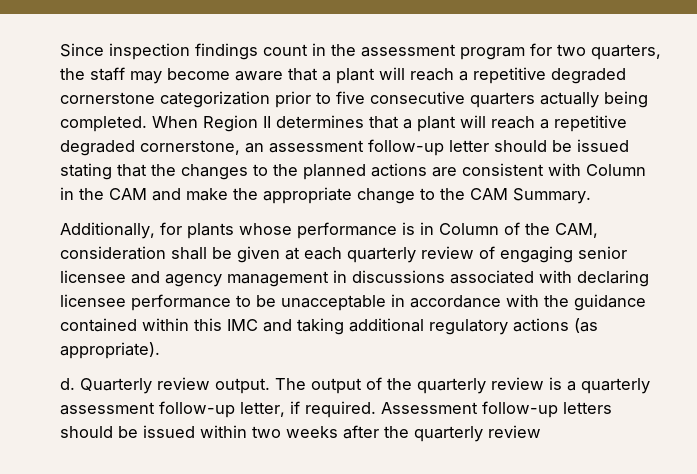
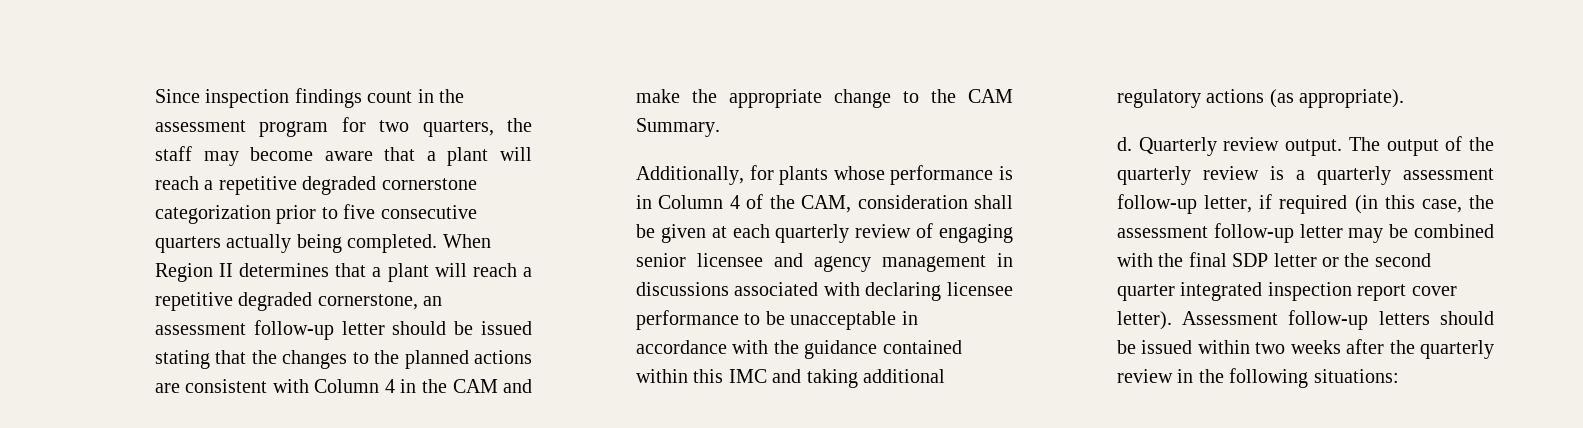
- When Region II determines that a plant will reach a repetitive degraded cornerstone, an assessment follow-up letter should be issued stating that the changes to the planned actions are consistent with Column in the CAM and make the appropriate change to the CAM Summary.
+ When Region II determines that a plant will reach a repetitive degraded cornerstone, an assessment follow-up letter should be issued stating that the changes to the planned actions are consistent with Column 4 in the CAM and make the appropriate change to the CAM Summary.
- Additionally, for plants whose performance is in Column of the CAM, consideration shall be given at each quarterly review of engaging senior licensee and agency management in discussions associated with declaring licensee performance to be unacceptable in accordance with the guidance contained within this IMC and taking additional regulatory actions (as appropriate).
+ Additionally, for plants whose performance is in Column 4 of the CAM, consideration shall be given at each quarterly review of engaging senior licensee and agency management in discussions associated with declaring licensee performance to be unacceptable in accordance with the guidance contained within this IMC and taking additional regulatory actions (as appropriate).
- The output of the quarterly review is a quarterly assessment follow-up letter, if required.
+ The output of the quarterly review is a quarterly assessment follow-up letter, if required (in this case, the assessment follow-up letter may be combined with the final SDP letter or the second quarter integrated inspection report cover letter).
- Assessment follow-up letters should be issued within two weeks after the quarterly review
+ Assessment follow-up letters should be issued within two weeks after the quarterly review in the following situations:

